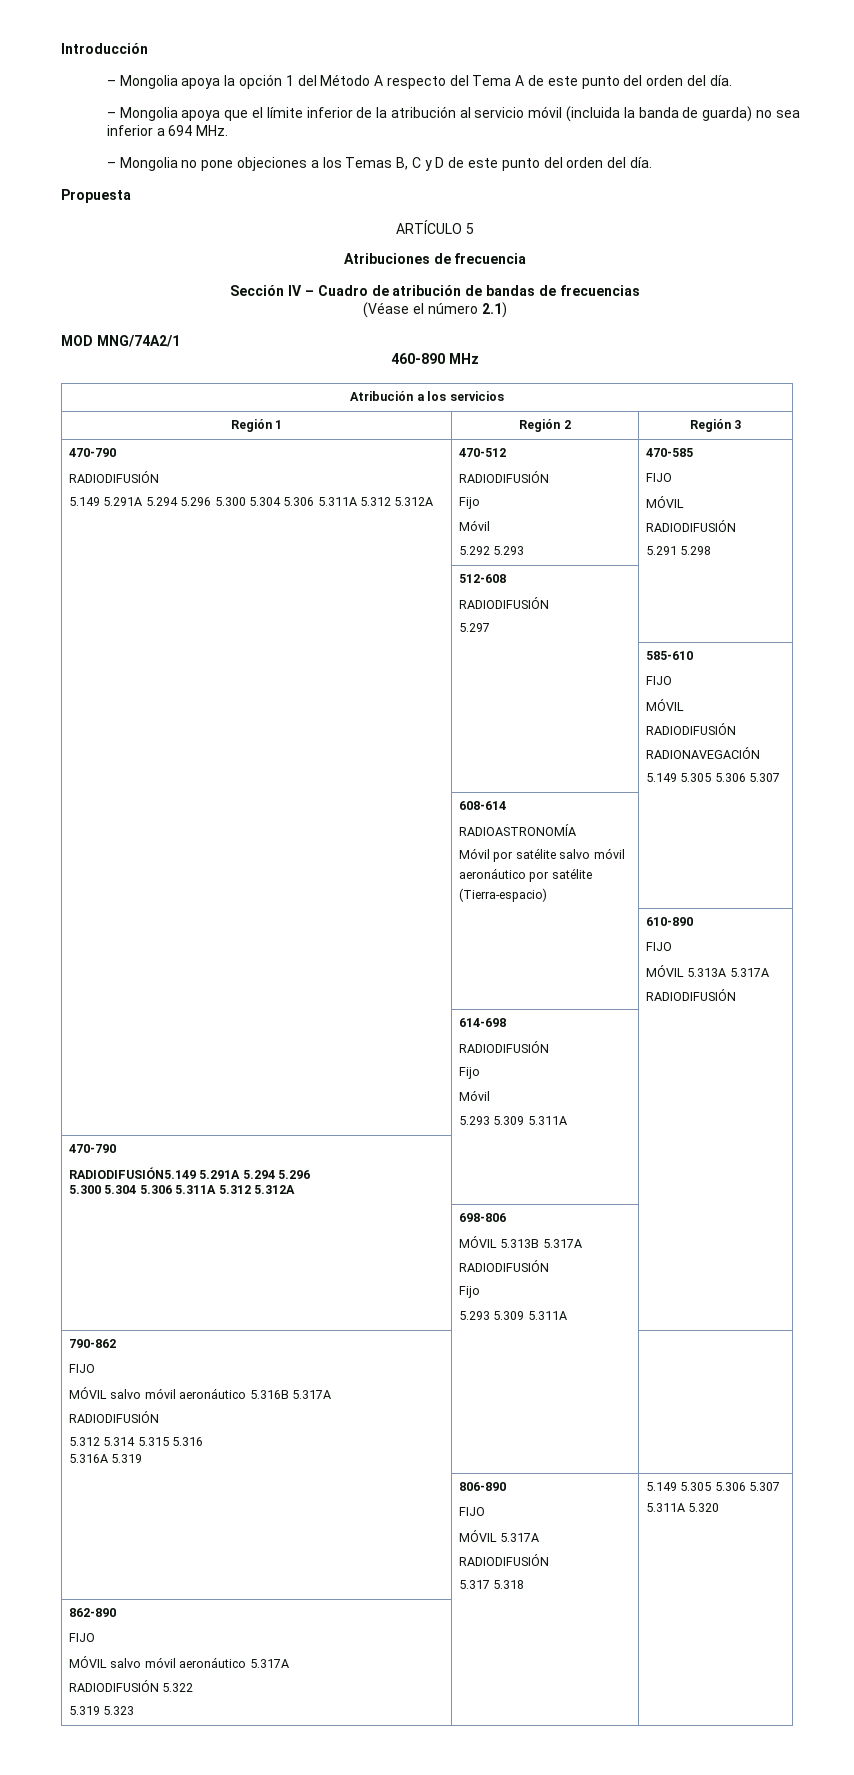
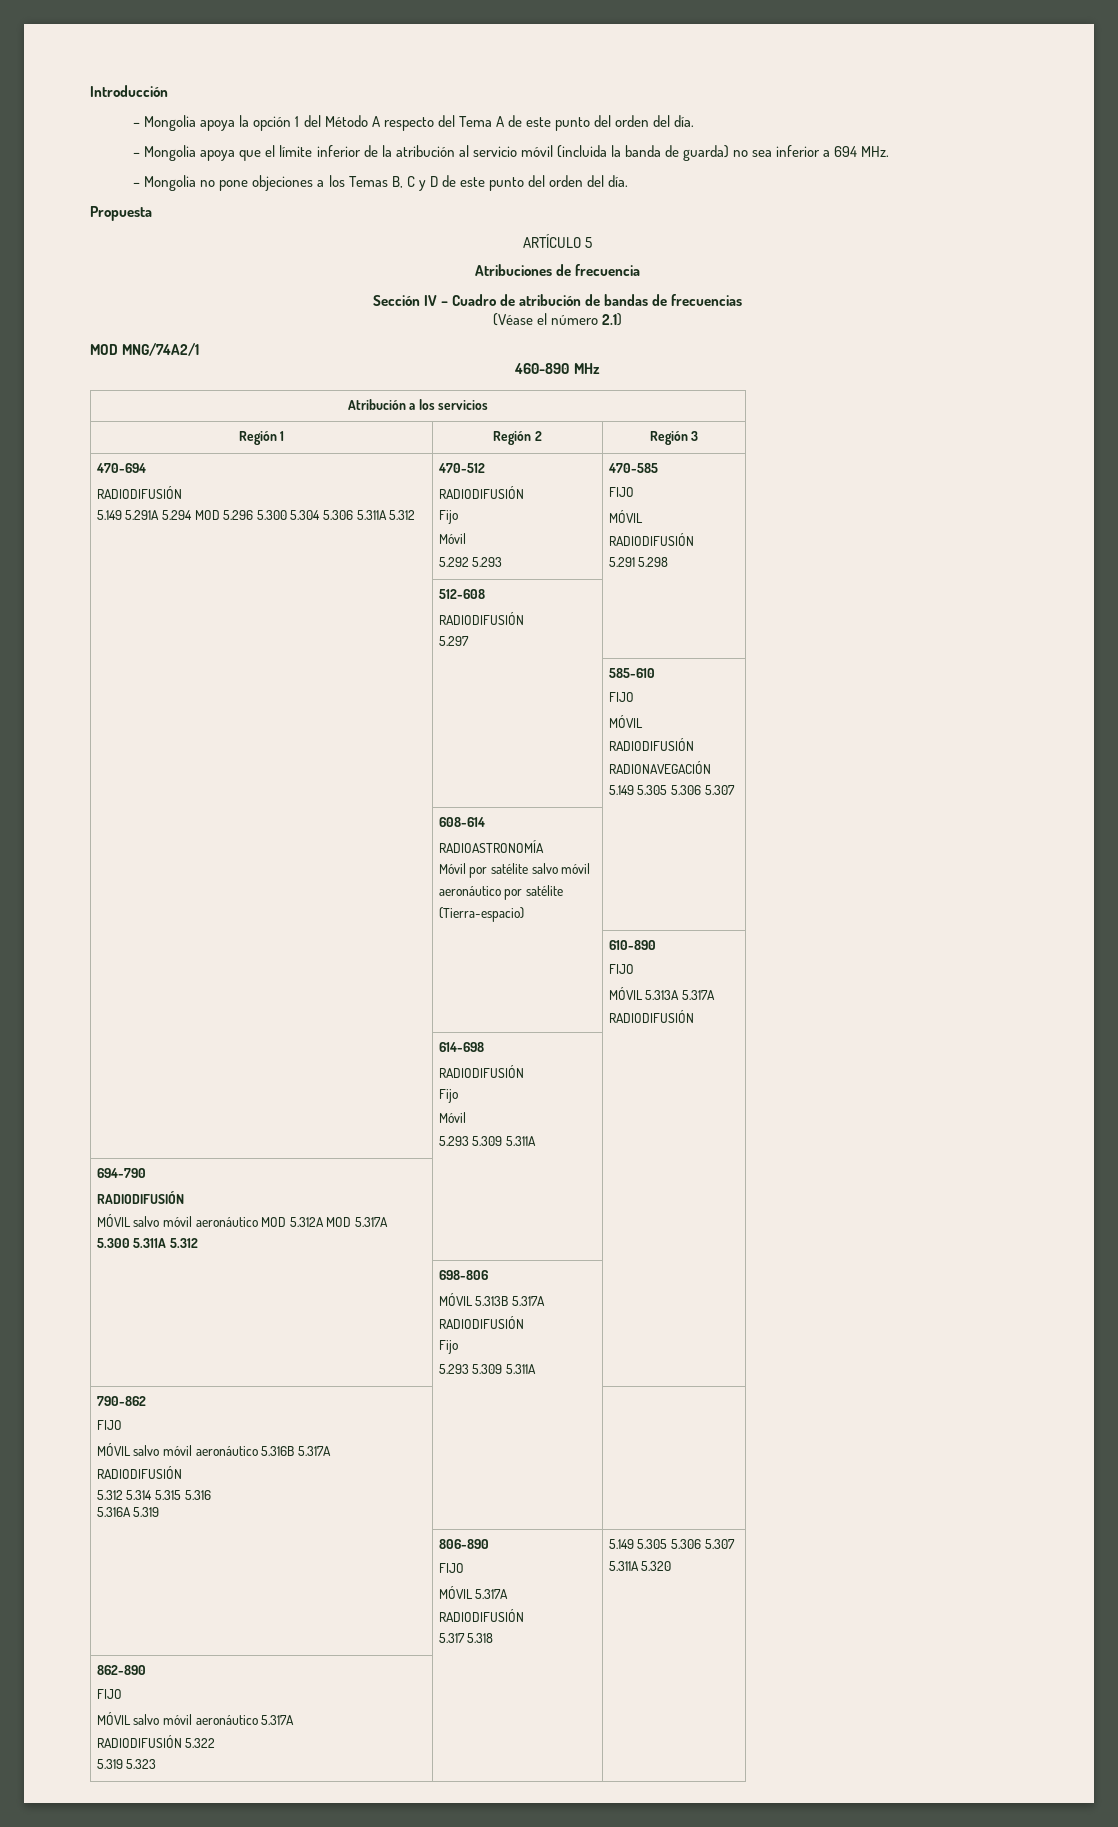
  Región 1 | Región 2 | Región 3
- 470-790
+ 470-694
  RADIODIFUSIÓN
- 5.149 5.291A 5.294 5.296 5.300 5.304 5.306 5.311A 5.312 5.312A | 470-512
+ 5.149 5.291A 5.294 MOD 5.296 5.300 5.304 5.306 5.311A 5.312 | 470-512
  | 614-698
  RADIODIFUSIÓN
  Fijo
  Móvil
  5.293 5.309 5.311A |
- 470-790
- RADIODIFUSIÓN5.149 5.291A 5.294 5.296
- 5.300 5.304 5.306 5.311A 5.312 5.312A | |
+ 694-790
+ RADIODIFUSIÓN
+ MÓVIL salvo móvil aeronáutico MOD 5.312A MOD 5.317A
+ 5.300 5.311A 5.312 | |

